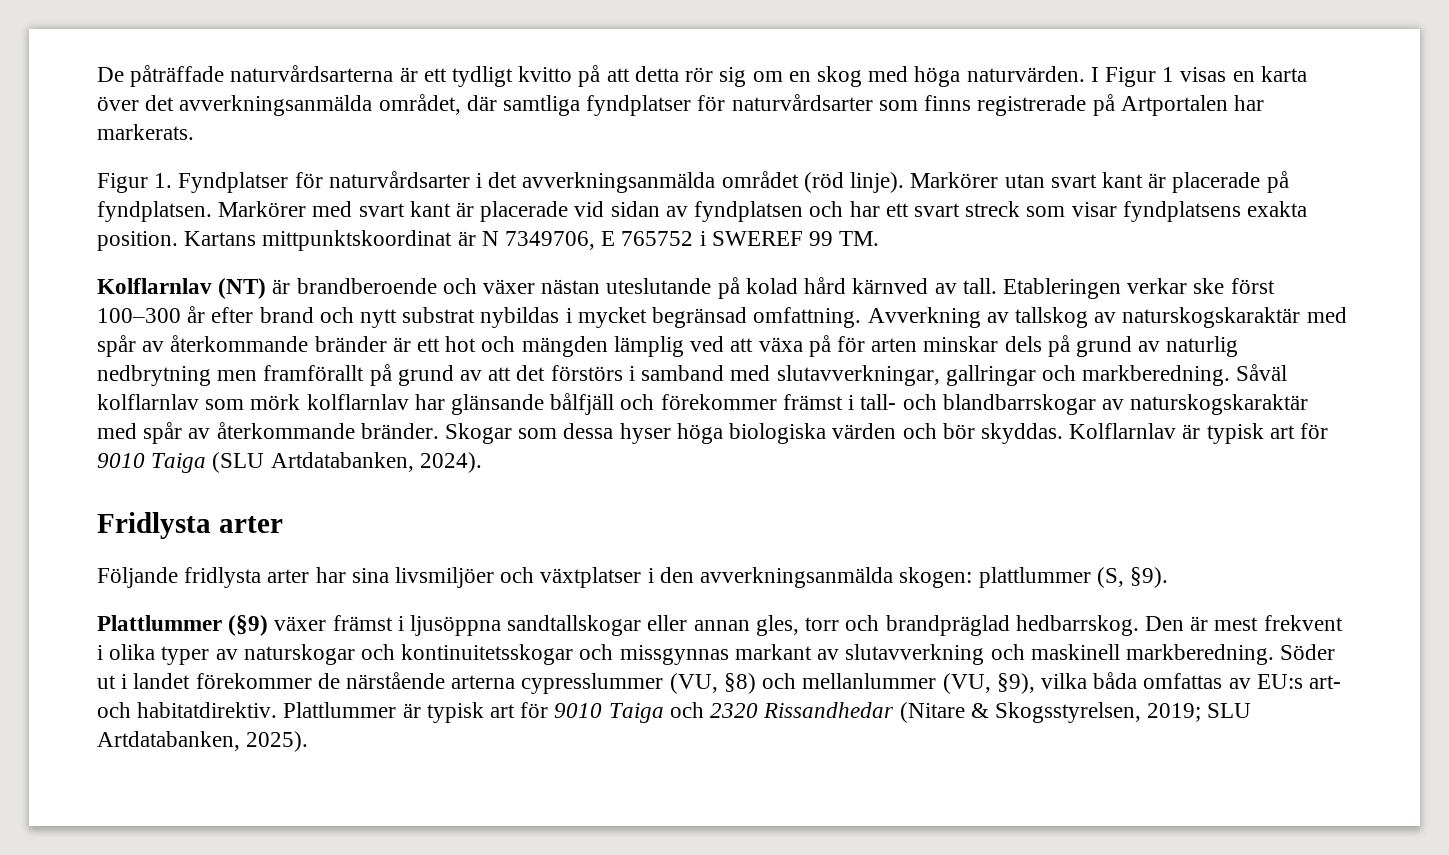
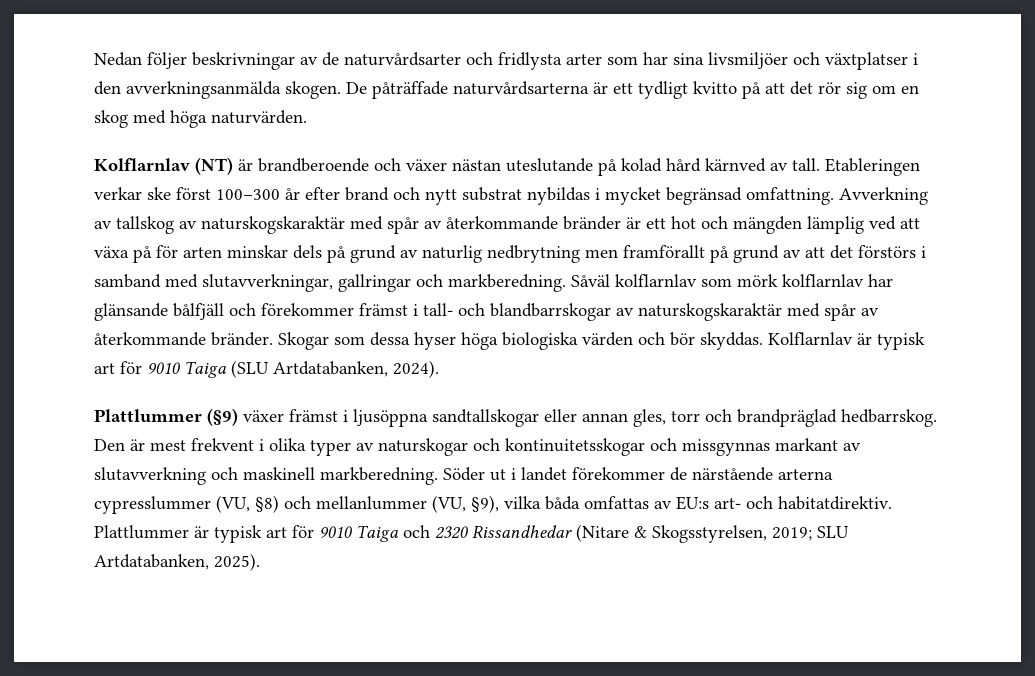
+ Nedan följer beskrivningar av de naturvårdsarter och fridlysta arter som har sina livsmiljöer och växtplatser i den avverkningsanmälda skogen.
- De påträffade naturvårdsarterna är ett tydligt kvitto på att detta rör sig om en skog med höga naturvärden. I Figur 1 visas en karta över det avverkningsanmälda området, där samtliga fyndplatser för naturvårdsarter som finns registrerade på Artportalen har markerats.
- Figur 1. Fyndplatser för naturvårdsarter i det avverkningsanmälda området (röd linje). Markörer utan svart kant är placerade på fyndplatsen. Markörer med svart kant är placerade vid sidan av fyndplatsen och har ett svart streck som visar fyndplatsens exakta position. Kartans mittpunktskoordinat är N 7349706, E 765752 i SWEREF 99 TM.
+ De påträffade naturvårdsarterna är ett tydligt kvitto på att det rör sig om en skog med höga naturvärden.
- Fridlysta arter
- Följande fridlysta arter har sina livsmiljöer och växtplatser i den avverkningsanmälda skogen: plattlummer (S, §9).

